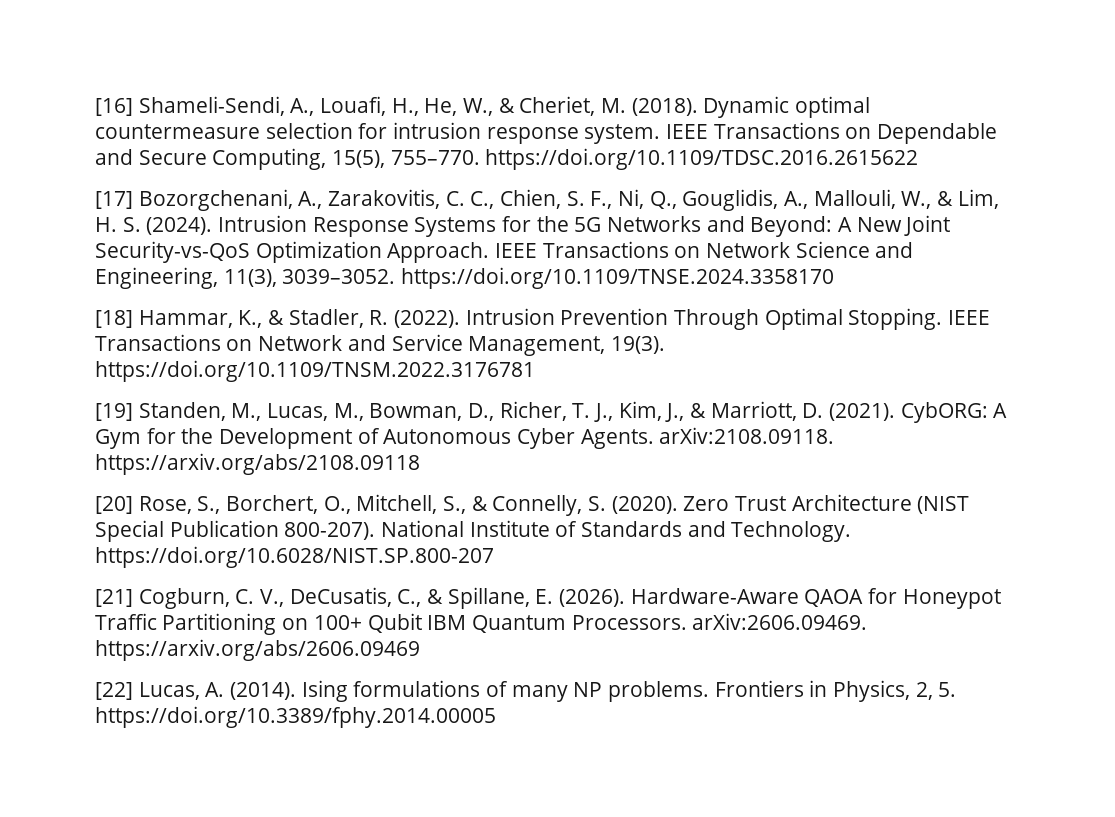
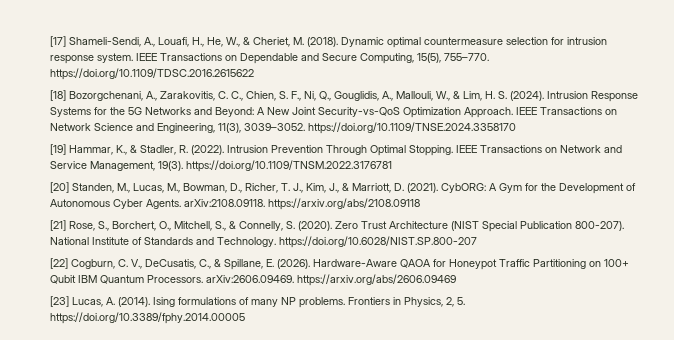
- [16] Shameli-Sendi, A., Louafi, H., He, W., & Cheriet, M. (2018).
+ [17] Shameli-Sendi, A., Louafi, H., He, W., & Cheriet, M. (2018).
- [17] Bozorgchenani, A., Zarakovitis, C. C., Chien, S. F., Ni, Q., Gouglidis, A., Mallouli, W., & Lim, H. S. (2024).
+ [18] Bozorgchenani, A., Zarakovitis, C. C., Chien, S. F., Ni, Q., Gouglidis, A., Mallouli, W., & Lim, H. S. (2024).
- [18] Hammar, K., & Stadler, R. (2022).
+ [19] Hammar, K., & Stadler, R. (2022).
- [19] Standen, M., Lucas, M., Bowman, D., Richer, T. J., Kim, J., & Marriott, D. (2021).
+ [20] Standen, M., Lucas, M., Bowman, D., Richer, T. J., Kim, J., & Marriott, D. (2021).
- [20] Rose, S., Borchert, O., Mitchell, S., & Connelly, S. (2020).
+ [21] Rose, S., Borchert, O., Mitchell, S., & Connelly, S. (2020).
- [21] Cogburn, C. V., DeCusatis, C., & Spillane, E. (2026).
+ [22] Cogburn, C. V., DeCusatis, C., & Spillane, E. (2026).
- [22] Lucas, A. (2014).
+ [23] Lucas, A. (2014).

